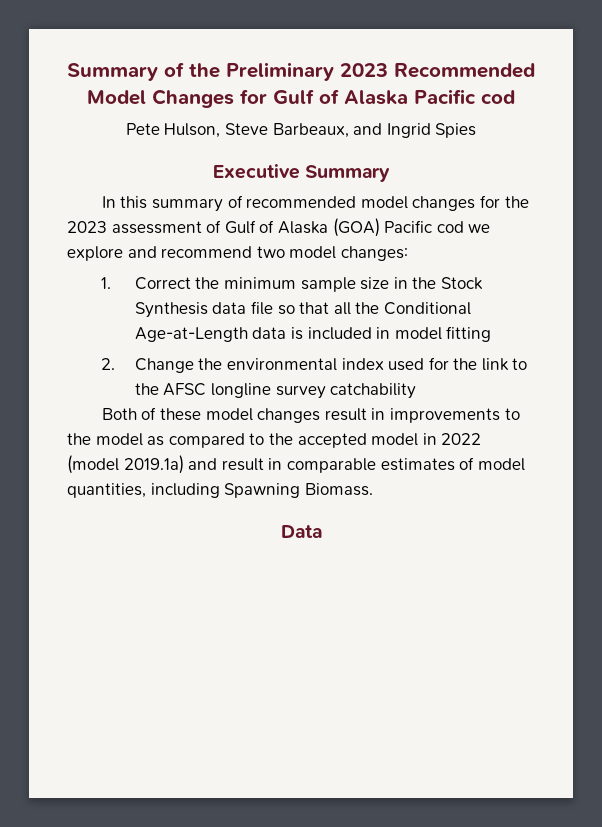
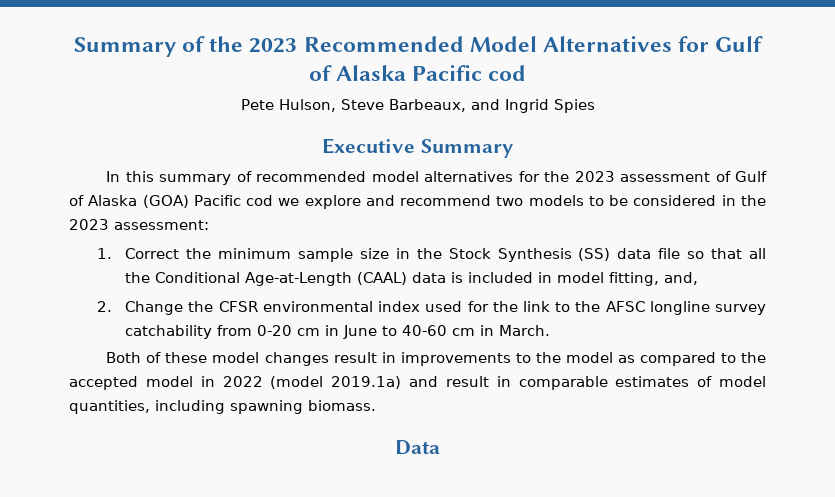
- Summary of the Preliminary 2023 Recommended Model Changes for Gulf of Alaska Pacific cod
+ Summary of the 2023 Recommended Model Alternatives for Gulf of Alaska Pacific cod
- In this summary of recommended model changes for the 2023 assessment of Gulf of Alaska (GOA) Pacific cod we explore and recommend two model changes:
+ In this summary of recommended model alternatives for the 2023 assessment of Gulf of Alaska (GOA) Pacific cod we explore and recommend two models to be considered in the 2023 assessment:
- 1. Correct the minimum sample size in the Stock Synthesis data file so that all the Conditional Age-at-Length data is included in model fitting
+ 1. Correct the minimum sample size in the Stock Synthesis (SS) data file so that all the Conditional Age-at-Length (CAAL) data is included in model fitting, and,
- 2. Change the environmental index used for the link to the AFSC longline survey catchability
+ 2. Change the CFSR environmental index used for the link to the AFSC longline survey catchability from 0-20 cm in June to 40-60 cm in March.
- Both of these model changes result in improvements to the model as compared to the accepted model in 2022 (model 2019.1a) and result in comparable estimates of model quantities, including Spawning Biomass.
+ Both of these model changes result in improvements to the model as compared to the accepted model in 2022 (model 2019.1a) and result in comparable estimates of model quantities, including spawning biomass.

